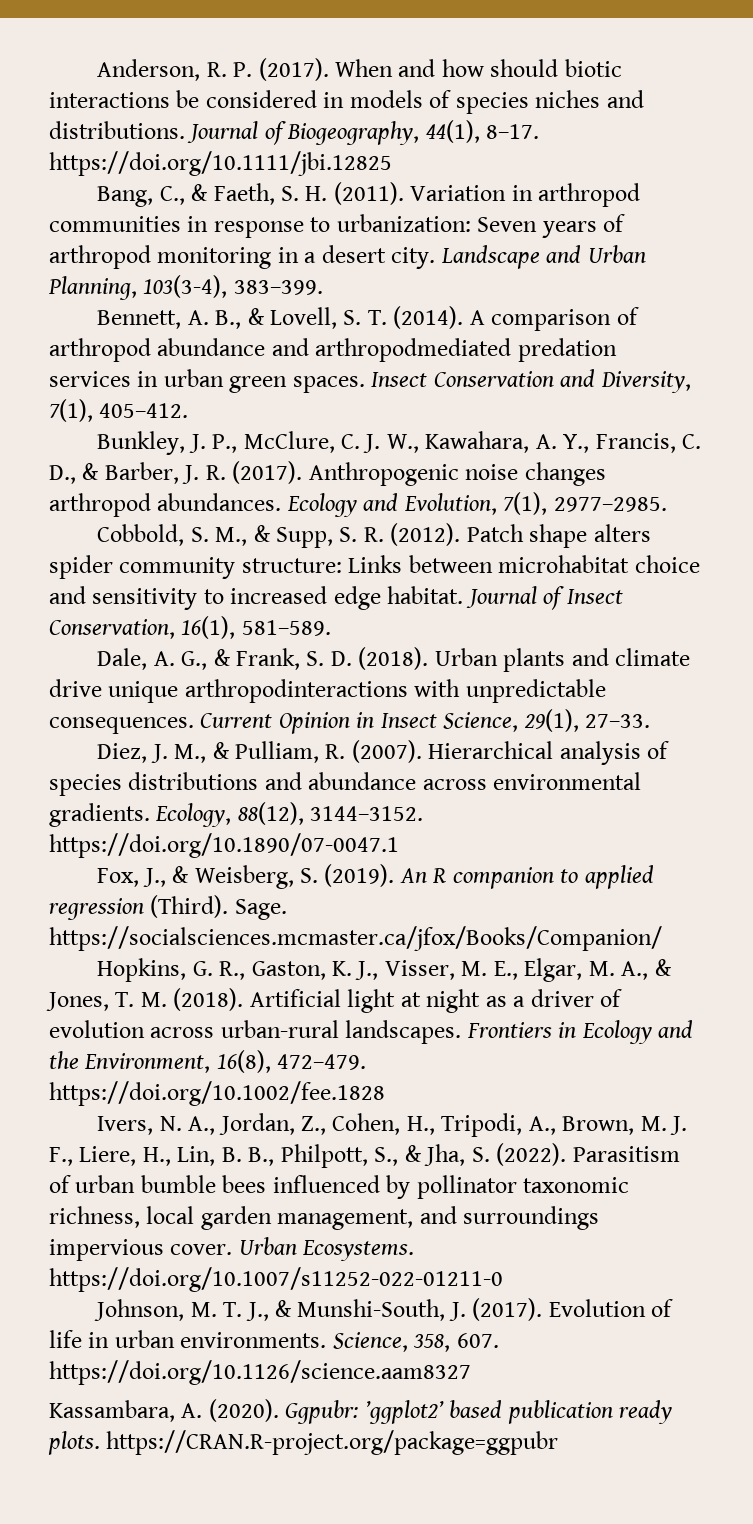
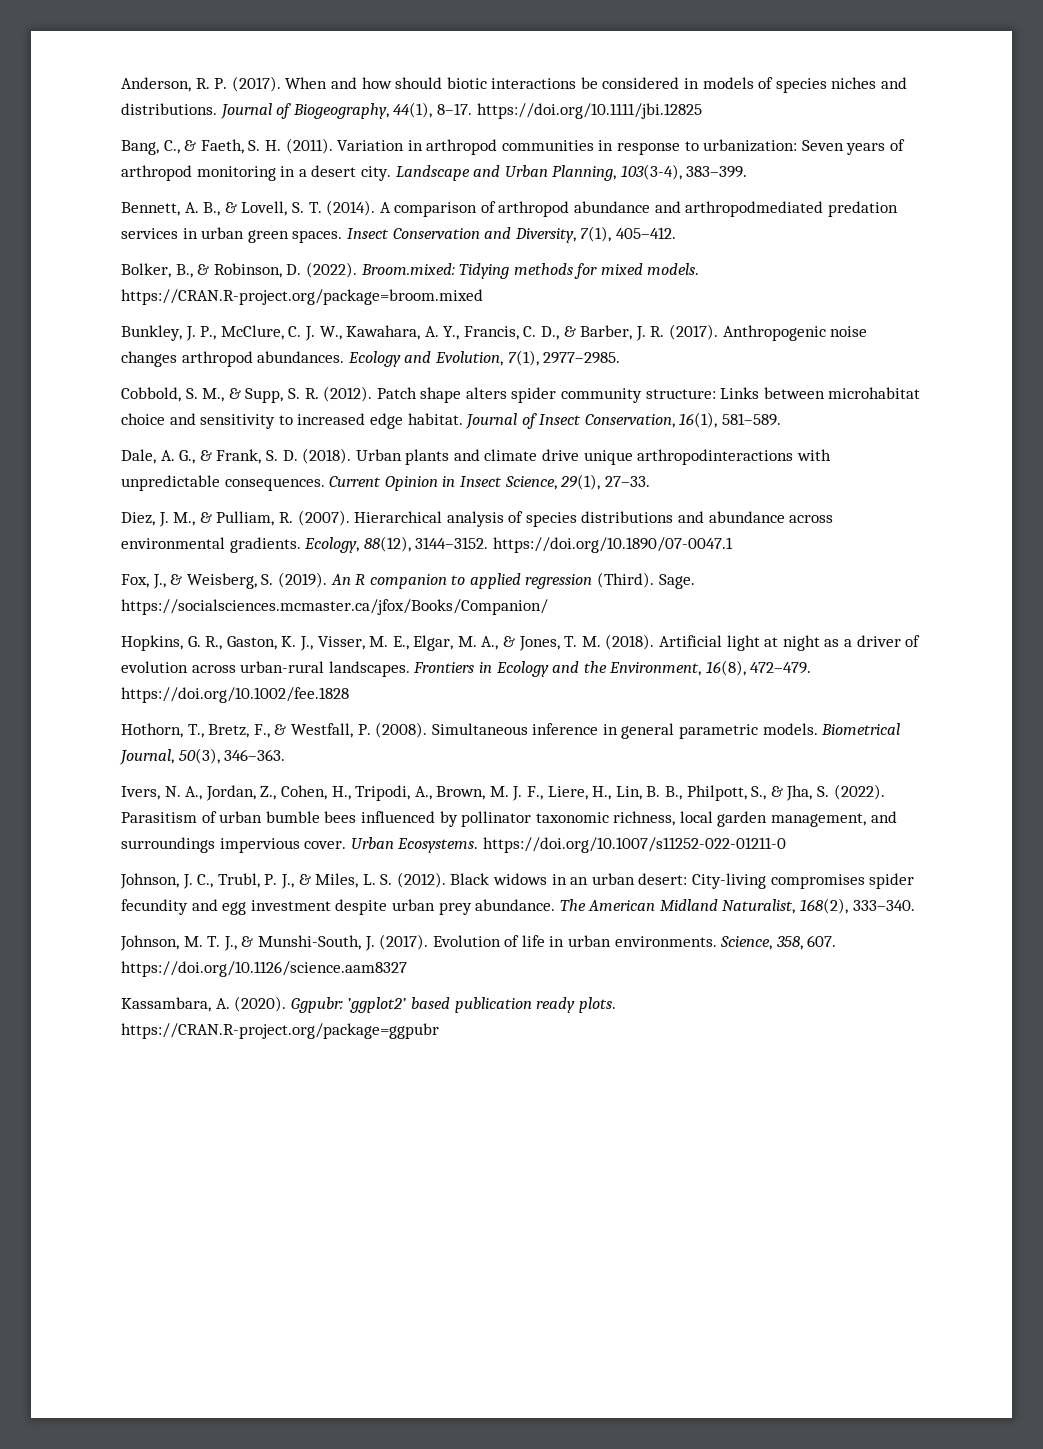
+ Bolker, B., & Robinson, D. (2022). Broom.mixed: Tidying methods for mixed models. https://CRAN.R-project.org/package=broom.mixed
+ Hothorn, T., Bretz, F., & Westfall, P. (2008). Simultaneous inference in general parametric models. Biometrical Journal, 50(3), 346–363.
+ Johnson, J. C., Trubl, P. J., & Miles, L. S. (2012). Black widows in an urban desert: City-living compromises spider fecundity and egg investment despite urban prey abundance. The American Midland Naturalist, 168(2), 333–340.

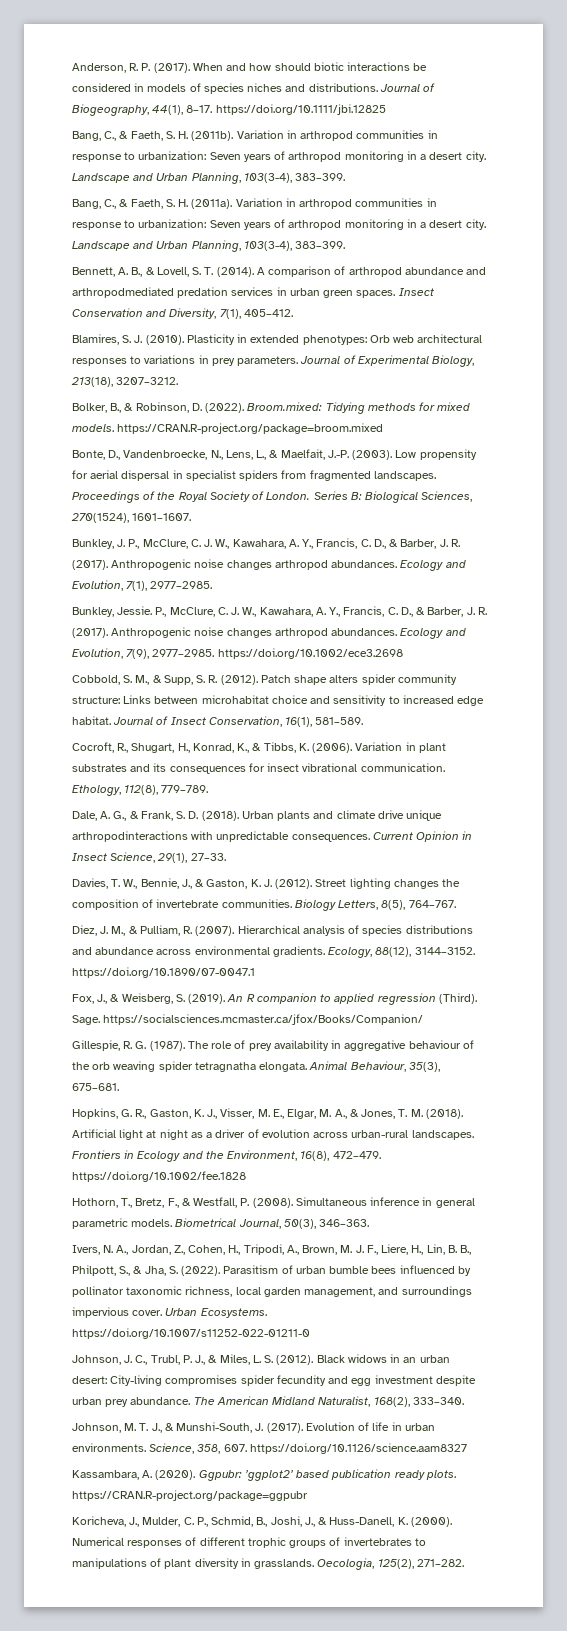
- Bang, C., & Faeth, S. H. (2011).
+ Bang, C., & Faeth, S. H. (2011b). Variation in arthropod communities in response to urbanization: Seven years of arthropod monitoring in a desert city. Landscape and Urban Planning, 103(3-4), 383–399.
+ Bang, C., & Faeth, S. H. (2011a).
+ Blamires, S. J. (2010). Plasticity in extended phenotypes: Orb web architectural responses to variations in prey parameters. Journal of Experimental Biology, 213(18), 3207–3212.
+ Bonte, D., Vandenbroecke, N., Lens, L., & Maelfait, J.-P. (2003). Low propensity for aerial dispersal in specialist spiders from fragmented landscapes. Proceedings of the Royal Society of London. Series B: Biological Sciences, 270(1524), 1601–1607.
+ Bunkley, Jessie. P., McClure, C. J. W., Kawahara, A. Y., Francis, C. D., & Barber, J. R. (2017). Anthropogenic noise changes arthropod abundances. Ecology and Evolution, 7(9), 2977–2985. https://doi.org/10.1002/ece3.2698
+ Cocroft, R., Shugart, H., Konrad, K., & Tibbs, K. (2006). Variation in plant substrates and its consequences for insect vibrational communication. Ethology, 112(8), 779–789.
+ Davies, T. W., Bennie, J., & Gaston, K. J. (2012). Street lighting changes the composition of invertebrate communities. Biology Letters, 8(5), 764–767.
+ Gillespie, R. G. (1987). The role of prey availability in aggregative behaviour of the orb weaving spider tetragnatha elongata. Animal Behaviour, 35(3), 675–681.
+ Koricheva, J., Mulder, C. P., Schmid, B., Joshi, J., & Huss-Danell, K. (2000). Numerical responses of different trophic groups of invertebrates to manipulations of plant diversity in grasslands. Oecologia, 125(2), 271–282.

